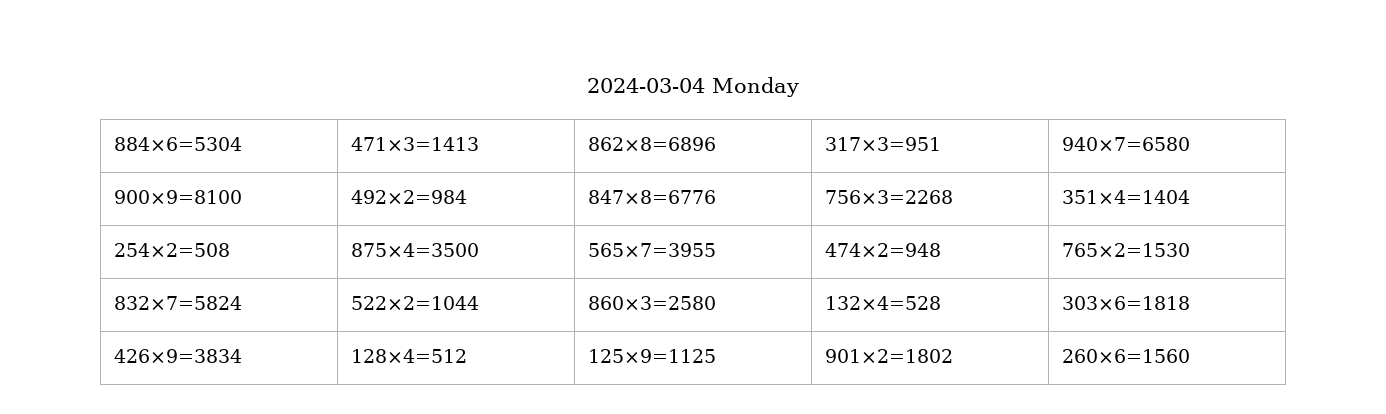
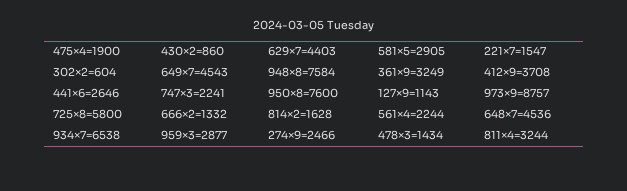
- 2024-03-04 Monday
- 884×6=5304 | 471×3=1413 | 862×8=6896 | 317×3=951 | 940×7=6580
- 900×9=8100 | 492×2=984 | 847×8=6776 | 756×3=2268 | 351×4=1404
- 254×2=508 | 875×4=3500 | 565×7=3955 | 474×2=948 | 765×2=1530
- 832×7=5824 | 522×2=1044 | 860×3=2580 | 132×4=528 | 303×6=1818
- 426×9=3834 | 128×4=512 | 125×9=1125 | 901×2=1802 | 260×6=1560
+ 2024-03-05 Tuesday
+ 475×4=1900 | 430×2=860 | 629×7=4403 | 581×5=2905 | 221×7=1547
+ 302×2=604 | 649×7=4543 | 948×8=7584 | 361×9=3249 | 412×9=3708
+ 441×6=2646 | 747×3=2241 | 950×8=7600 | 127×9=1143 | 973×9=8757
+ 725×8=5800 | 666×2=1332 | 814×2=1628 | 561×4=2244 | 648×7=4536
+ 934×7=6538 | 959×3=2877 | 274×9=2466 | 478×3=1434 | 811×4=3244

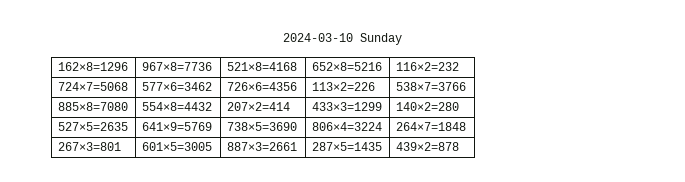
- 2024-03-05 Tuesday
- 475×4=1900 | 430×2=860 | 629×7=4403 | 581×5=2905 | 221×7=1547
- 302×2=604 | 649×7=4543 | 948×8=7584 | 361×9=3249 | 412×9=3708
- 441×6=2646 | 747×3=2241 | 950×8=7600 | 127×9=1143 | 973×9=8757
- 725×8=5800 | 666×2=1332 | 814×2=1628 | 561×4=2244 | 648×7=4536
- 934×7=6538 | 959×3=2877 | 274×9=2466 | 478×3=1434 | 811×4=3244
+ 2024-03-10 Sunday
+ 162×8=1296 | 967×8=7736 | 521×8=4168 | 652×8=5216 | 116×2=232
+ 724×7=5068 | 577×6=3462 | 726×6=4356 | 113×2=226 | 538×7=3766
+ 885×8=7080 | 554×8=4432 | 207×2=414 | 433×3=1299 | 140×2=280
+ 527×5=2635 | 641×9=5769 | 738×5=3690 | 806×4=3224 | 264×7=1848
+ 267×3=801 | 601×5=3005 | 887×3=2661 | 287×5=1435 | 439×2=878

